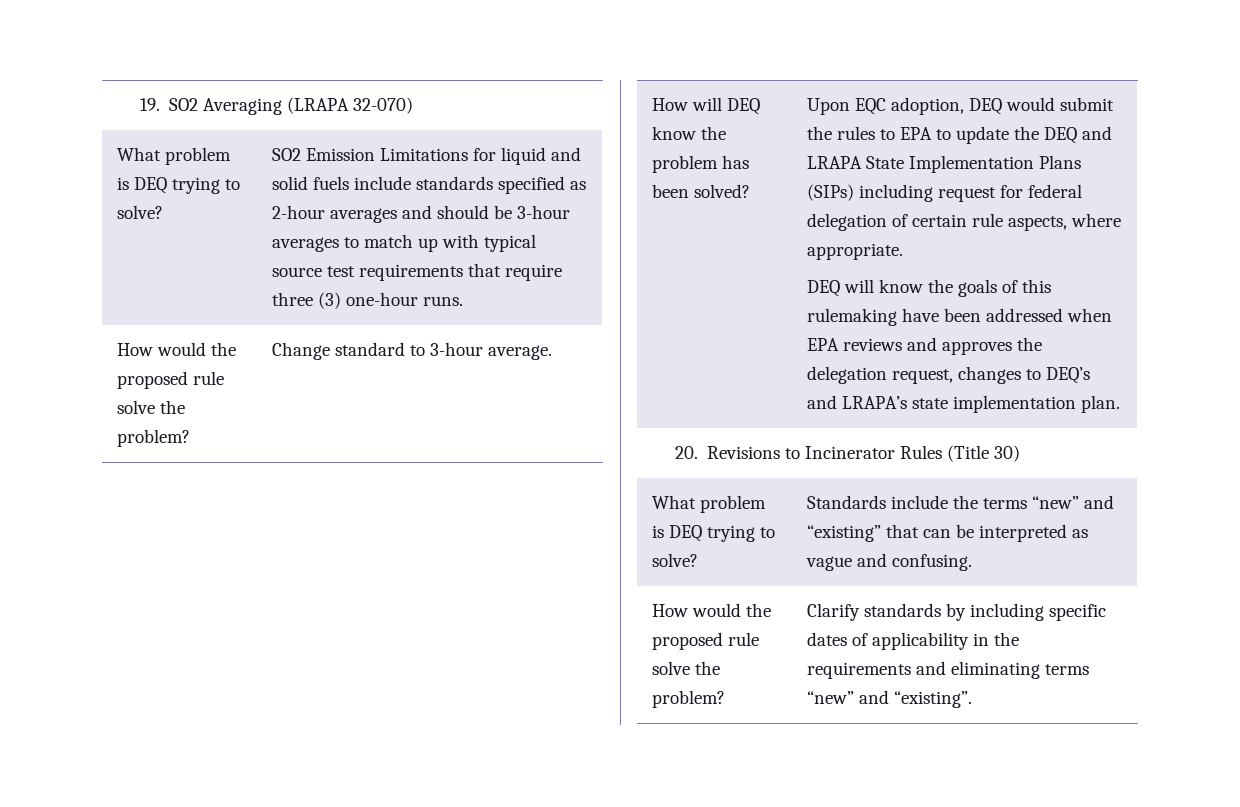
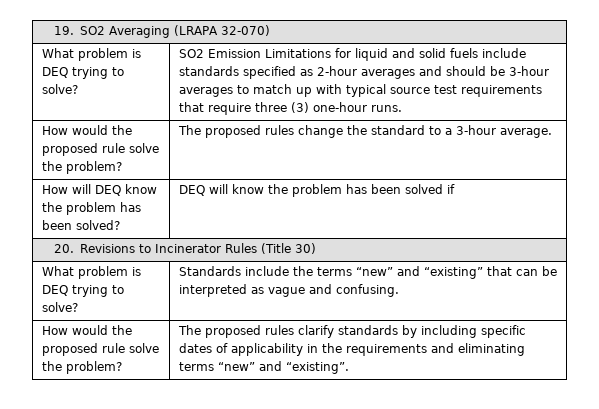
- How would the proposed rule solve the problem? | Change standard to 3-hour average.
+ How would the proposed rule solve the problem? | The proposed rules change the standard to a 3-hour average.
- Upon EQC adoption, DEQ would submit the rules to EPA to update the DEQ and LRAPA State Implementation Plans (SIPs) including request for federal delegation of certain rule aspects, where appropriate.
- DEQ will know the goals of this rulemaking have been addressed when EPA reviews and approves the delegation request, changes to DEQ’s and LRAPA’s state implementation plan.
+ DEQ will know the problem has been solved if
- How would the proposed rule solve the problem? | Clarify standards by including specific dates of applicability in the requirements and eliminating terms “new” and “existing”.
+ How would the proposed rule solve the problem? | The proposed rules clarify standards by including specific dates of applicability in the requirements and eliminating terms “new” and “existing”.

